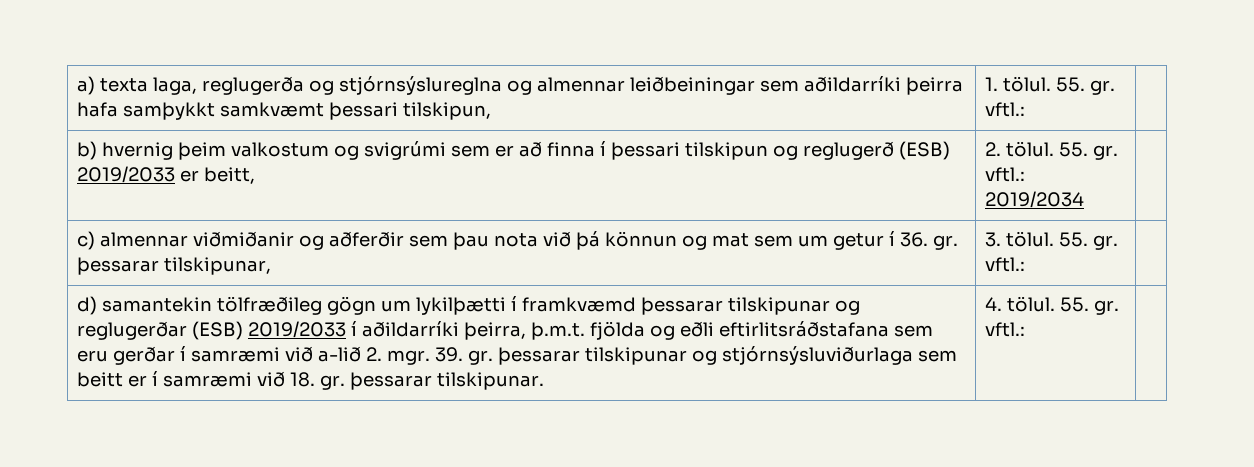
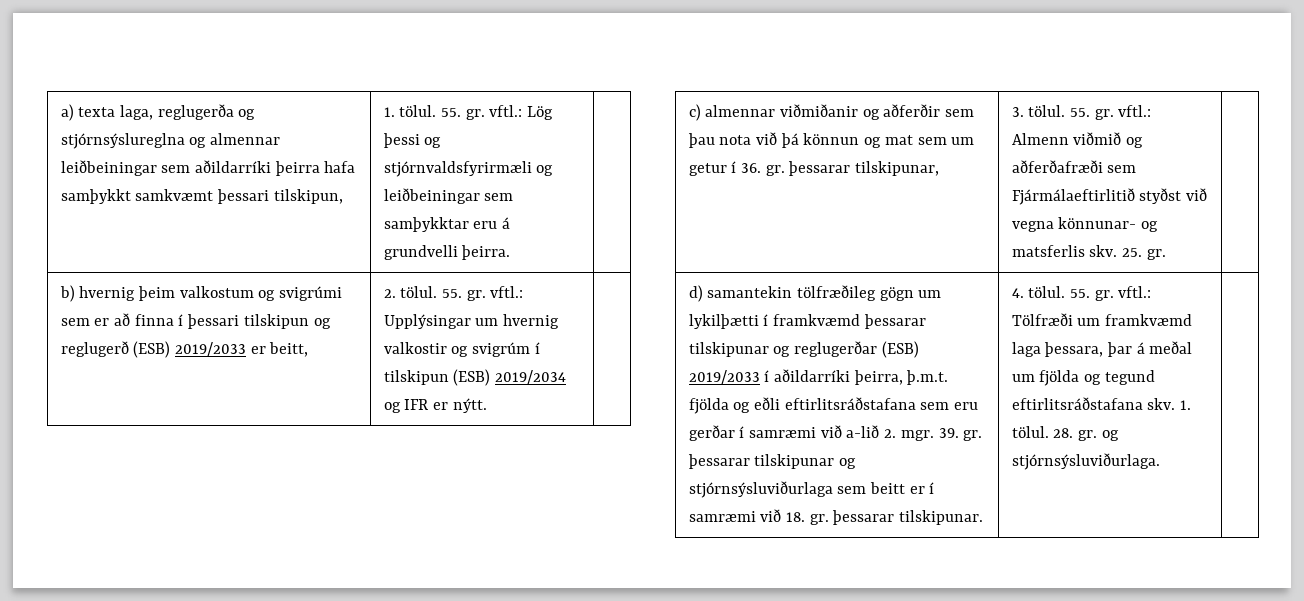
- a) texta laga, reglugerða og stjórnsýslureglna og almennar leiðbeiningar sem aðildarríki þeirra hafa samþykkt samkvæmt þessari tilskipun, | 1. tölul. 55. gr. vftl.: |
+ a) texta laga, reglugerða og stjórnsýslureglna og almennar leiðbeiningar sem aðildarríki þeirra hafa samþykkt samkvæmt þessari tilskipun, | 1. tölul. 55. gr. vftl.: Lög þessi og stjórnvaldsfyrirmæli og leiðbeiningar sem samþykktar eru á grundvelli þeirra. |
- b) hvernig þeim valkostum og svigrúmi sem er að finna í þessari tilskipun og reglugerð (ESB) 2019/2033 er beitt, | 2. tölul. 55. gr. vftl.: 2019/2034 |
+ b) hvernig þeim valkostum og svigrúmi sem er að finna í þessari tilskipun og reglugerð (ESB) 2019/2033 er beitt, | 2. tölul. 55. gr. vftl.: Upplýsingar um hvernig valkostir og svigrúm í tilskipun (ESB) 2019/2034 og IFR er nýtt. |
- 3. tölul. 55. gr. vftl.:
+ 3. tölul. 55. gr. vftl.: Almenn viðmið og aðferðafræði sem Fjármálaeftirlitið styðst við vegna könnunar- og matsferlis skv. 25. gr.
- 4. tölul. 55. gr. vftl.:
+ 4. tölul. 55. gr. vftl.: Tölfræði um framkvæmd laga þessara, þar á meðal um fjölda og tegund eftirlitsráðstafana skv. 1. tölul. 28. gr. og stjórnsýsluviðurlaga.

